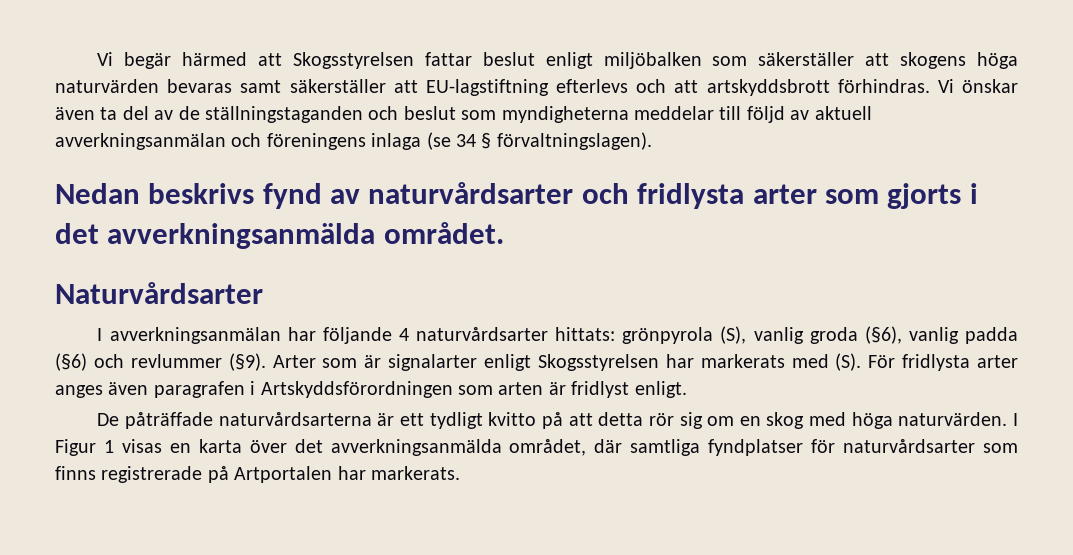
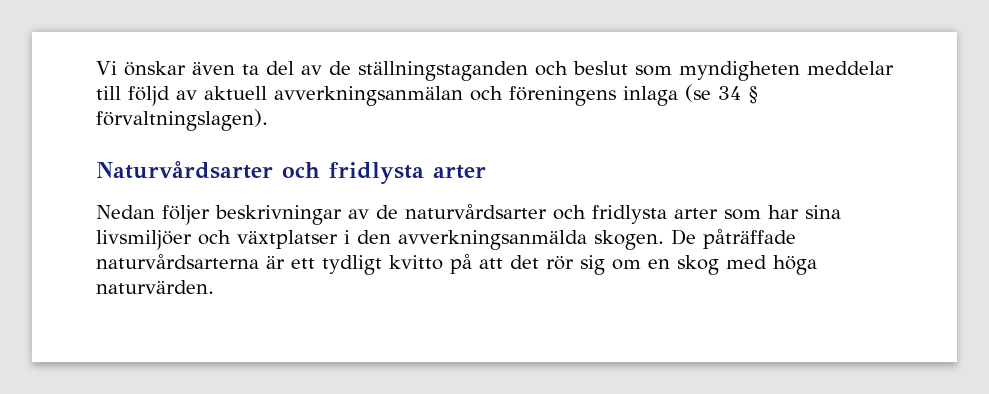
- Vi begär härmed att Skogsstyrelsen fattar beslut enligt miljöbalken som säkerställer att skogens höga naturvärden bevaras samt säkerställer att EU-lagstiftning efterlevs och att artskyddsbrott förhindras. Vi önskar även ta del av de ställningstaganden och beslut som myndigheterna meddelar till följd av aktuell avverkningsanmälan och föreningens inlaga (se 34 § förvaltningslagen).
+ Vi önskar även ta del av de ställningstaganden och beslut som myndigheten meddelar till följd av aktuell avverkningsanmälan och föreningens inlaga (se 34 § förvaltningslagen).
- Nedan beskrivs fynd av naturvårdsarter och fridlysta arter som gjorts i det avverkningsanmälda området.
- Naturvårdsarter
- I avverkningsanmälan har följande 4 naturvårdsarter hittats: grönpyrola (S), vanlig groda (§6), vanlig padda (§6) och revlummer (§9). Arter som är signalarter enligt Skogsstyrelsen har markerats med (S). För fridlysta arter anges även paragrafen i Artskyddsförordningen som arten är fridlyst enligt.
- De påträffade naturvårdsarterna är ett tydligt kvitto på att detta rör sig om en skog med höga naturvärden. I Figur 1 visas en karta över det avverkningsanmälda området, där samtliga fyndplatser för naturvårdsarter som finns registrerade på Artportalen har markerats.
+ Naturvårdsarter och fridlysta arter
+ Nedan följer beskrivningar av de naturvårdsarter och fridlysta arter som har sina livsmiljöer och växtplatser i den avverkningsanmälda skogen. De påträffade naturvårdsarterna är ett tydligt kvitto på att det rör sig om en skog med höga naturvärden.

